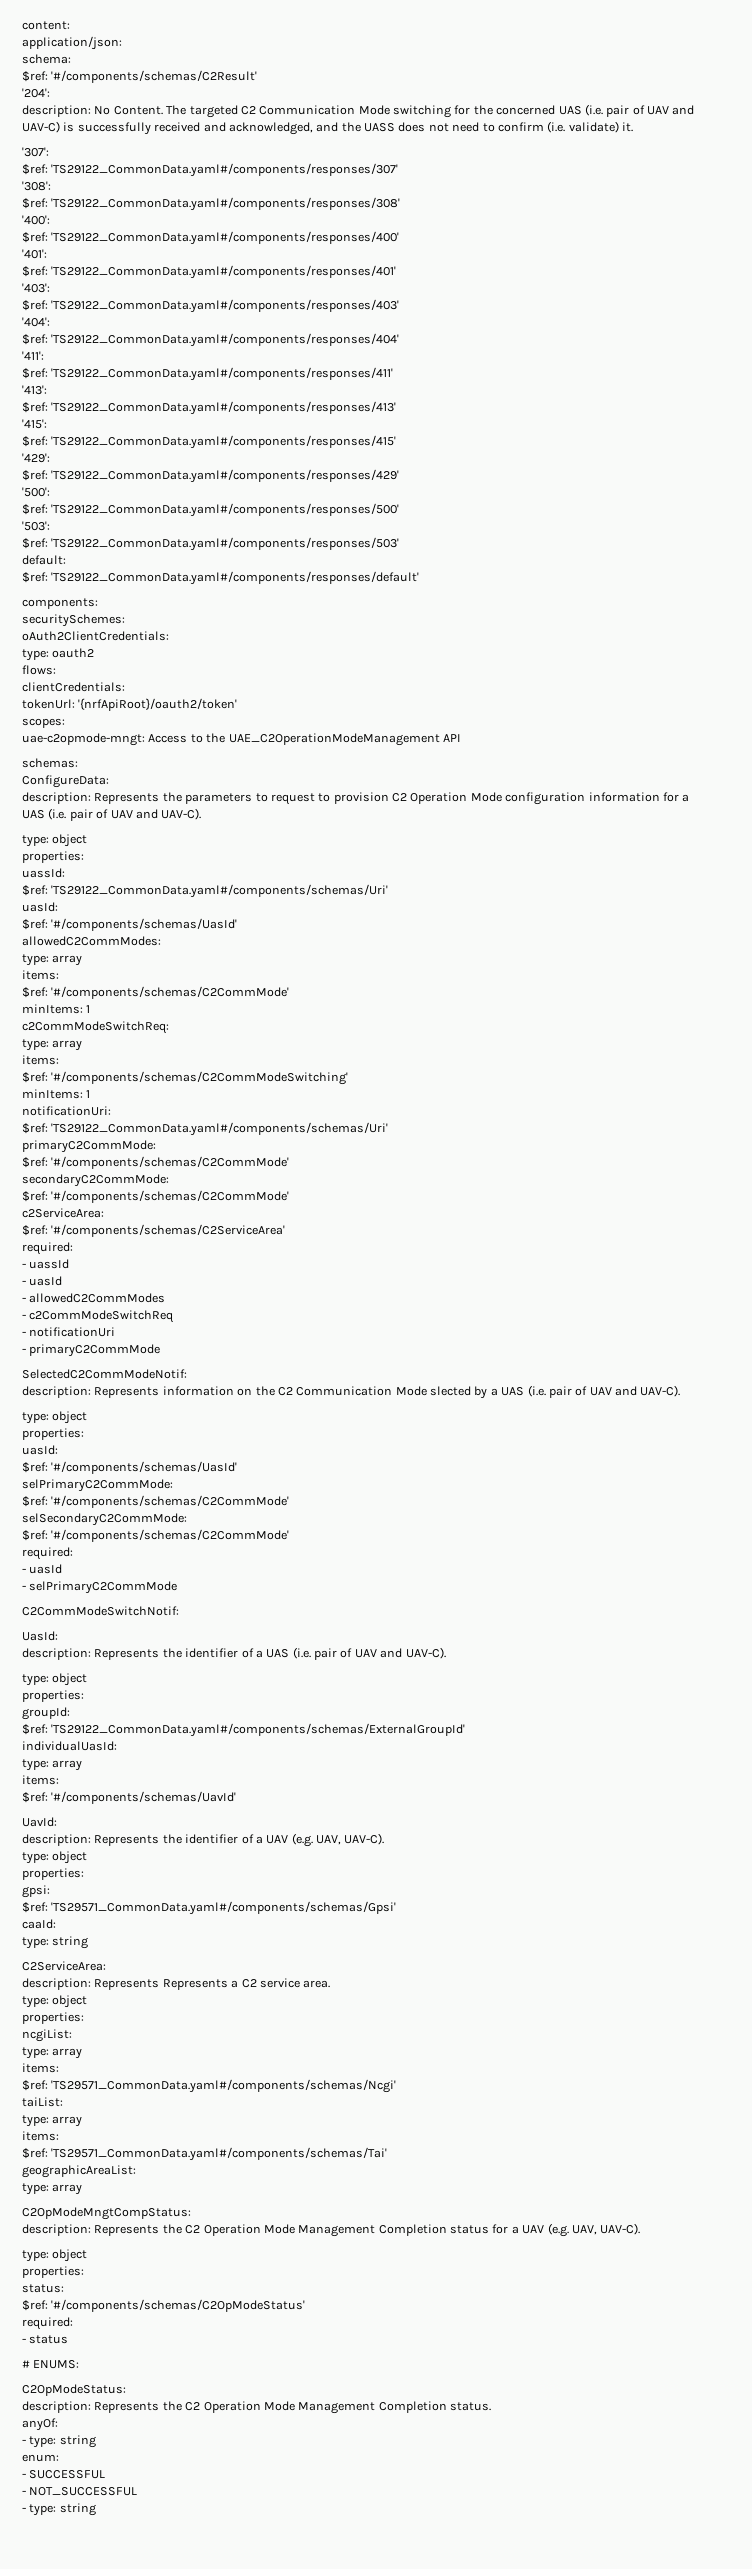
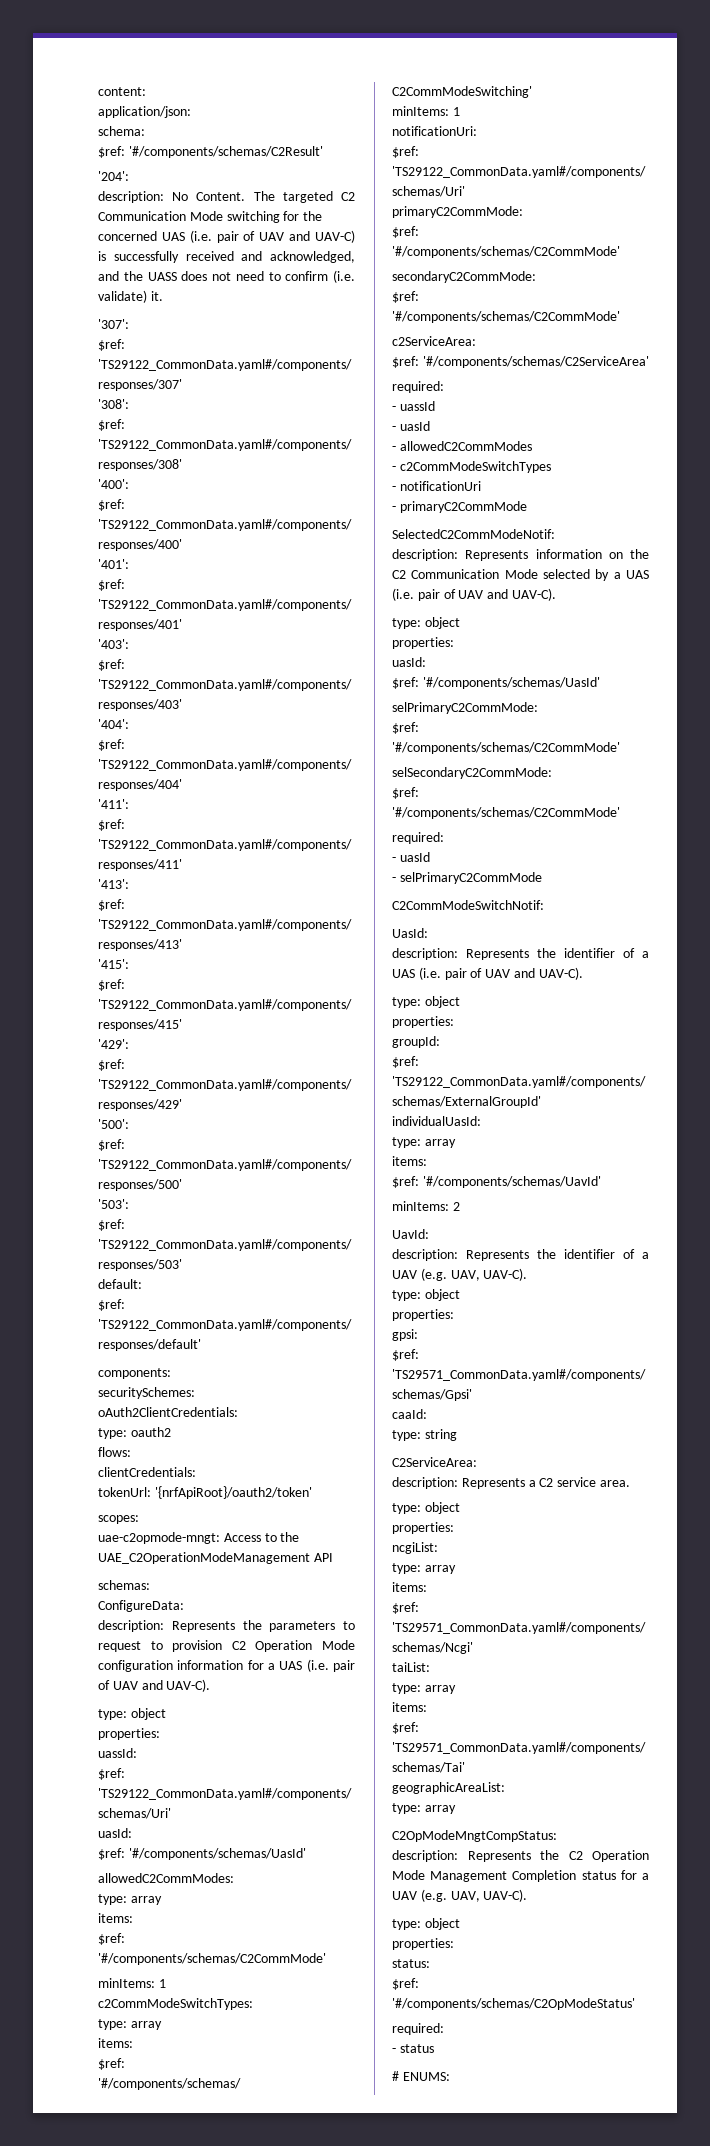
- c2CommModeSwitchReq:
+ c2CommModeSwitchTypes:
- - c2CommModeSwitchReq
+ - c2CommModeSwitchTypes
- description: Represents information on the C2 Communication Mode slected by a UAS (i.e. pair of UAV and UAV-C).
+ description: Represents information on the C2 Communication Mode selected by a UAS (i.e. pair of UAV and UAV-C).
+ minItems: 2
- description: Represents Represents a C2 service area.
+ description: Represents a C2 service area.
- C2OpModeStatus:
- description: Represents the C2 Operation Mode Management Completion status.
- anyOf:
- - type: string
- enum:
- - SUCCESSFUL
- - NOT_SUCCESSFUL
- - type: string

